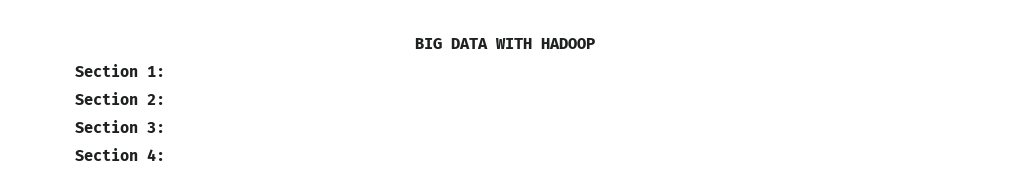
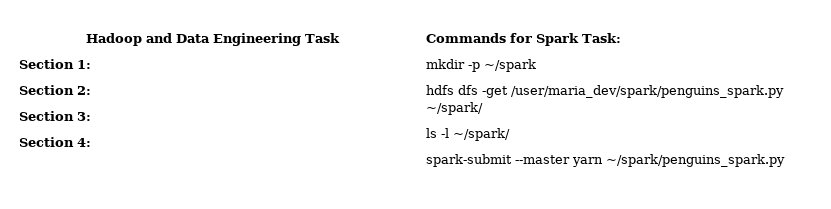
- BIG DATA WITH HADOOP
+ Hadoop and Data Engineering Task
+ Commands for Spark Task:
+ mkdir -p ~/spark
+ hdfs dfs -get /user/maria_dev/spark/penguins_spark.py ~/spark/
+ ls -l ~/spark/
+ spark-submit --master yarn ~/spark/penguins_spark.py

